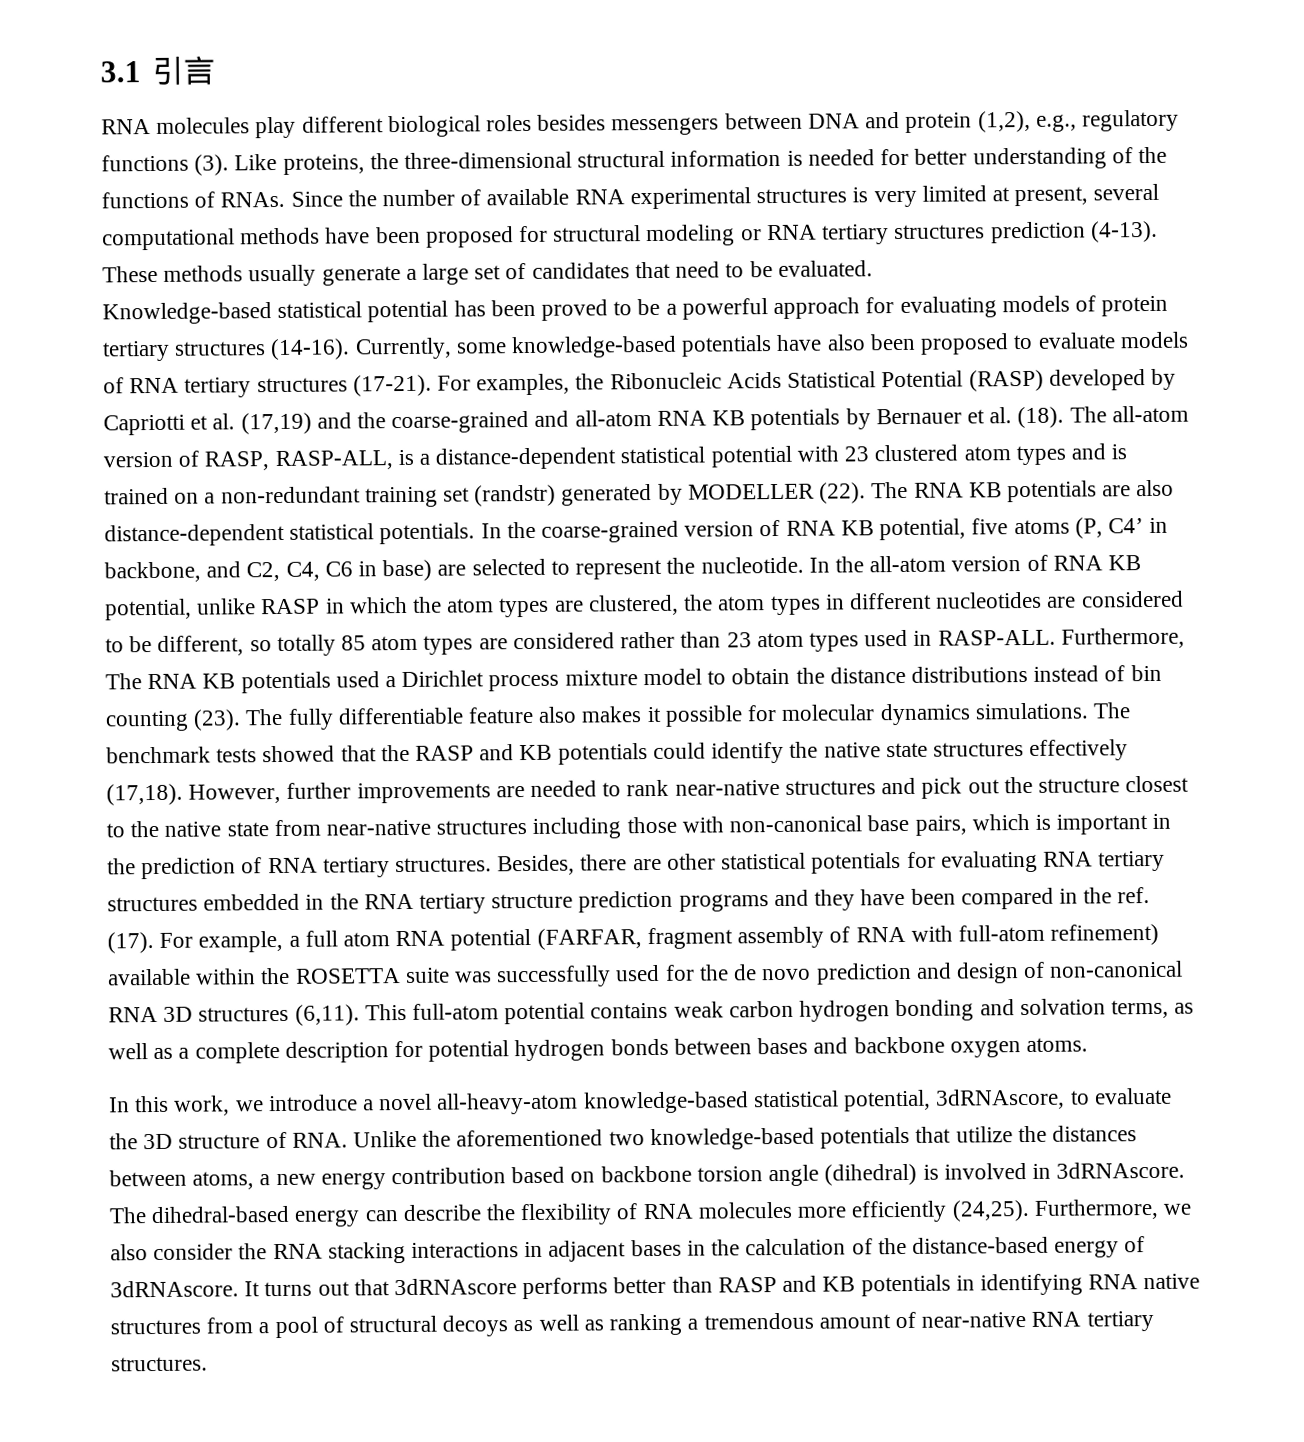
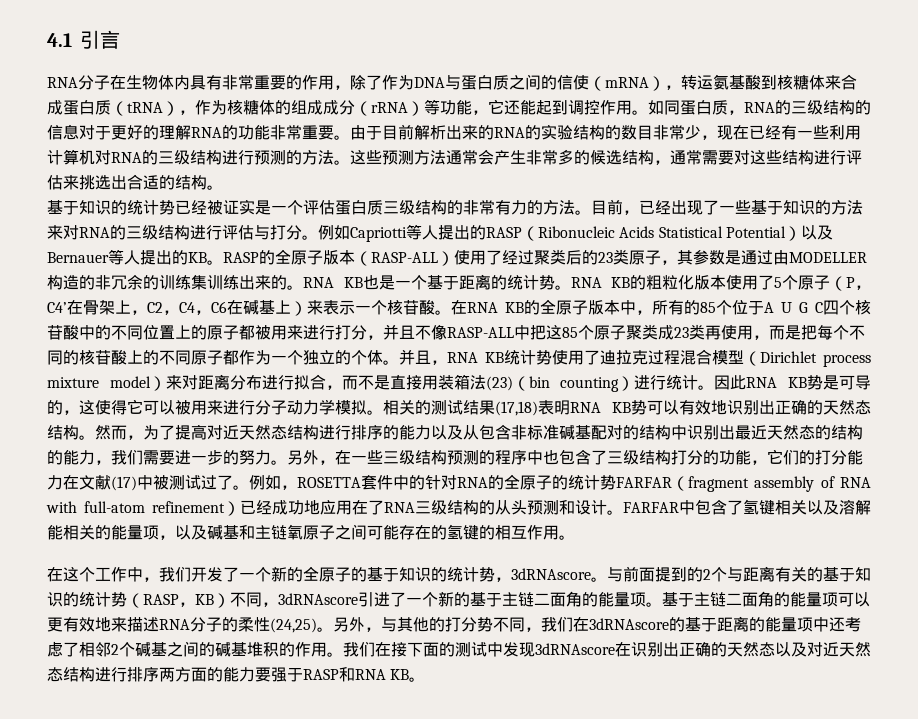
- 3.1引言
+ 4.1引言
- RNA molecules play different biological roles besides messengers between DNA and protein (1,2), e.g., regulatory functions (3). Like proteins, the three-dimensional structural information is needed for better understanding of the functions of RNAs. Since the number of available RNA experimental structures is very limited at present, several computational methods have been proposed for structural modeling or RNA tertiary structures prediction (4-13). These methods usually generate a large set of candidates that need to be evaluated.
- Knowledge-based statistical potential has been proved to be a powerful approach for evaluating models of protein tertiary structures (14-16). Currently, some knowledge-based potentials have also been proposed to evaluate models of RNA tertiary structures (17-21). For examples, the Ribonucleic Acids Statistical Potential (RASP) developed by Capriotti et al. (17,19) and the coarse-grained and all-atom RNA KB potentials by Bernauer et al. (18). The all-atom version of RASP, RASP-ALL, is a distance-dependent statistical potential with 23 clustered atom types and is trained on a non-redundant training set (randstr) generated by MODELLER (22). The RNA KB potentials are also distance-dependent statistical potentials. In the coarse-grained version of RNA KB potential, five atoms (P, C4’ in backbone, and C2, C4, C6 in base) are selected to represent the nucleotide. In the all-atom version of RNA KB potential, unlike RASP in which the atom types are clustered, the atom types in different nucleotides are considered to be different, so totally 85 atom types are considered rather than 23 atom types used in RASP-ALL. Furthermore, The RNA KB potentials used a Dirichlet process mixture model to obtain the distance distributions instead of bin counting (23). The fully differentiable feature also makes it possible for molecular dynamics simulations. The benchmark tests showed that the RASP and KB potentials could identify the native state structures effectively (17,18). However, further improvements are needed to rank near-native structures and pick out the structure closest to the native state from near-native structures including those with non-canonical base pairs, which is important in the prediction of RNA tertiary structures. Besides, there are other statistical potentials for evaluating RNA tertiary structures embedded in the RNA tertiary structure prediction programs and they have been compared in the ref. (17). For example, a full atom RNA potential (FARFAR, fragment assembly of RNA with full-atom refinement) available within the ROSETTA suite was successfully used for the de novo prediction and design of non-canonical RNA 3D structures (6,11). This full-atom potential contains weak carbon hydrogen bonding and solvation terms, as well as a complete description for potential hydrogen bonds between bases and backbone oxygen atoms.
- In this work, we introduce a novel all-heavy-atom knowledge-based statistical potential, 3dRNAscore, to evaluate the 3D structure of RNA. Unlike the aforementioned two knowledge-based potentials that utilize the distances between atoms, a new energy contribution based on backbone torsion angle (dihedral) is involved in 3dRNAscore. The dihedral-based energy can describe the flexibility of RNA molecules more efficiently (24,25). Furthermore, we also consider the RNA stacking interactions in adjacent bases in the calculation of the distance-based energy of 3dRNAscore. It turns out that 3dRNAscore performs better than RASP and KB potentials in identifying RNA native structures from a pool of structural decoys as well as ranking a tremendous amount of near-native RNA tertiary structures.
+ RNA分子在生物体内具有非常重要的作用，除了作为DNA与蛋白质之间的信使（mRNA），转运氨基酸到核糖体来合成蛋白质（tRNA），作为核糖体的组成成分（rRNA）等功能，它还能起到调控作用。如同蛋白质，RNA的三级结构的信息对于更好的理解RNA的功能非常重要。由于目前解析出来的RNA的实验结构的数目非常少，现在已经有一些利用计算机对RNA的三级结构进行预测的方法。这些预测方法通常会产生非常多的候选结构，通常需要对这些结构进行评估来挑选出合适的结构。
+ 基于知识的统计势已经被证实是一个评估蛋白质三级结构的非常有力的方法。目前，已经出现了一些基于知识的方法来对RNA的三级结构进行评估与打分。例如Capriotti等人提出的RASP（Ribonucleic Acids Statistical Potential）以及Bernauer等人提出的KB。RASP的全原子版本（RASP-ALL）使用了经过聚类后的23类原子，其参数是通过由MODELLER构造的非冗余的训练集训练出来的。RNA KB也是一个基于距离的统计势。RNA KB的粗粒化版本使用了5个原子（P，C4’在骨架上，C2，C4，C6在碱基上）来表示一个核苷酸。在RNA KB的全原子版本中，所有的85个位于A U G C四个核苷酸中的不同位置上的原子都被用来进行打分，并且不像RASP-ALL中把这85个原子聚类成23类再使用，而是把每个不同的核苷酸上的不同原子都作为一个独立的个体。并且，RNA KB统计势使用了迪拉克过程混合模型（Dirichlet process mixture model）来对距离分布进行拟合，而不是直接用装箱法(23)（bin counting）进行统计。因此RNA KB势是可导的，这使得它可以被用来进行分子动力学模拟。相关的测试结果(17,18)表明RNA KB势可以有效地识别出正确的天然态结构。然而，为了提高对近天然态结构进行排序的能力以及从包含非标准碱基配对的结构中识别出最近天然态的结构的能力，我们需要进一步的努力。另外，在一些三级结构预测的程序中也包含了三级结构打分的功能，它们的打分能力在文献(17)中被测试过了。例如，ROSETTA套件中的针对RNA的全原子的统计势FARFAR（fragment assembly of RNA with full-atom refinement）已经成功地应用在了RNA三级结构的从头预测和设计。FARFAR中包含了氢键相关以及溶解能相关的能量项，以及碱基和主链氧原子之间可能存在的氢键的相互作用。
+ 在这个工作中，我们开发了一个新的全原子的基于知识的统计势，3dRNAscore。与前面提到的2个与距离有关的基于知识的统计势（RASP，KB）不同，3dRNAscore引进了一个新的基于主链二面角的能量项。基于主链二面角的能量项可以更有效地来描述RNA分子的柔性(24,25)。另外，与其他的打分势不同，我们在3dRNAscore的基于距离的能量项中还考虑了相邻2个碱基之间的碱基堆积的作用。我们在接下面的测试中发现3dRNAscore在识别出正确的天然态以及对近天然态结构进行排序两方面的能力要强于RASP和RNA KB。

